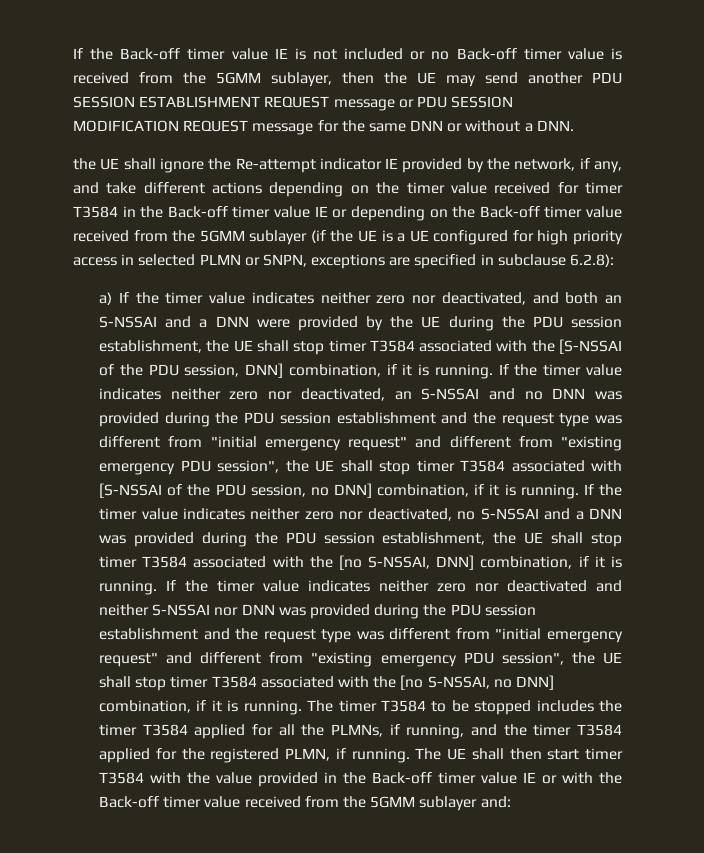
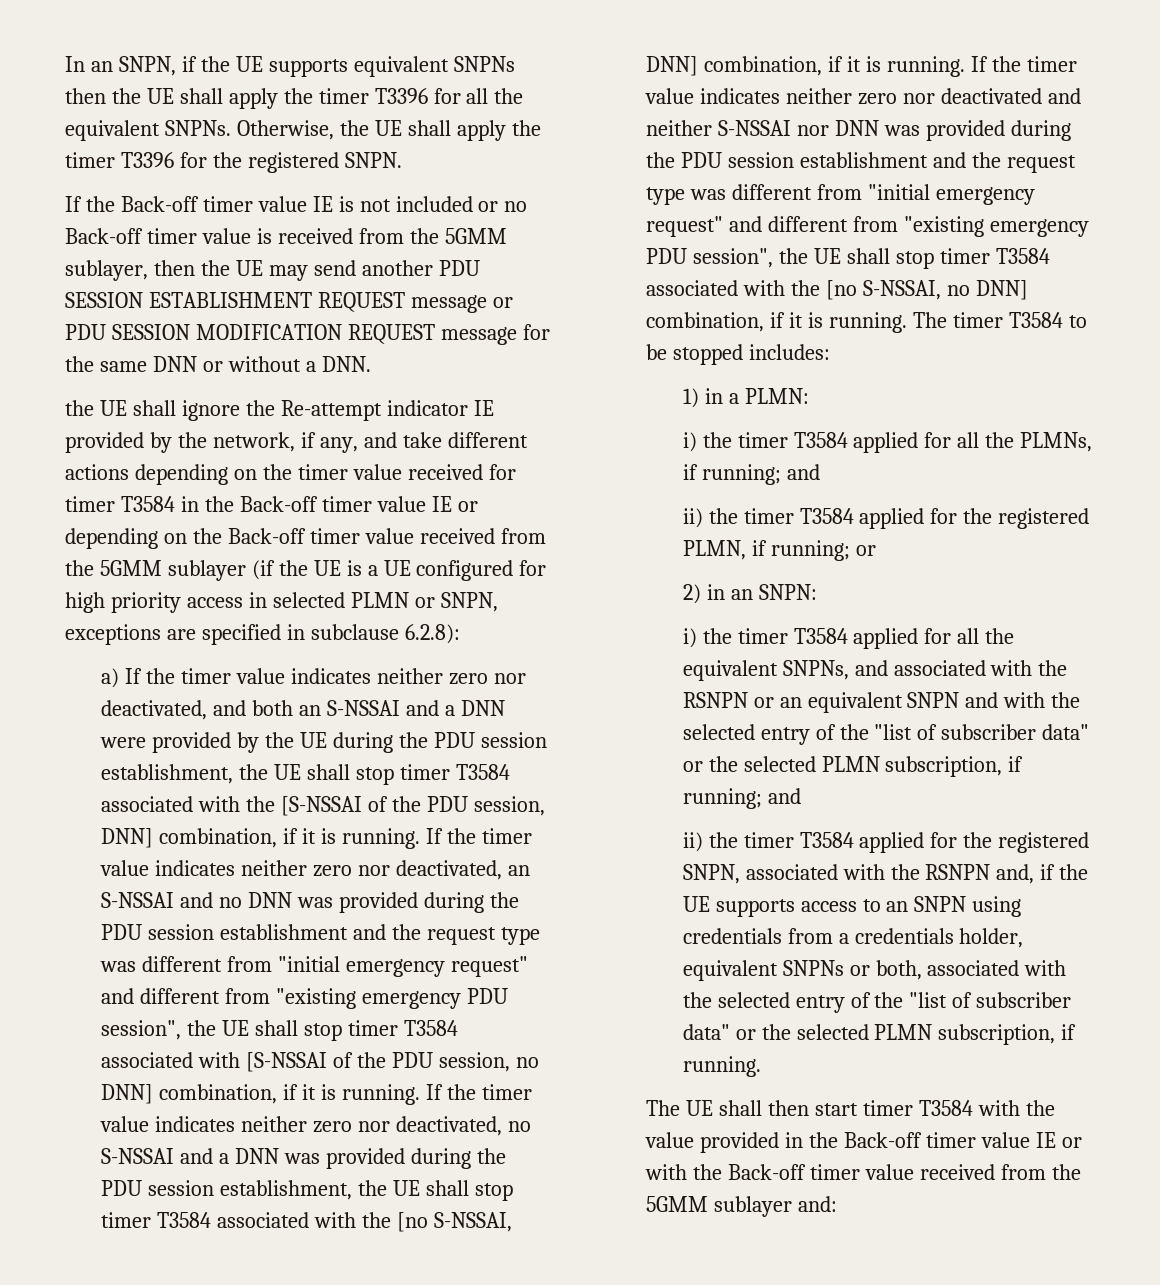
+ In an SNPN, if the UE supports equivalent SNPNs then the UE shall apply the timer T3396 for all the equivalent SNPNs. Otherwise, the UE shall apply the timer T3396 for the registered SNPN.
- The timer T3584 to be stopped includes the timer T3584 applied for all the PLMNs, if running, and the timer T3584 applied for the registered PLMN, if running. The UE shall then start timer T3584 with the value provided in the Back-off timer value IE or with the Back-off timer value received from the 5GMM sublayer and:
+ The timer T3584 to be stopped includes:
+ 1) in a PLMN:
+ i) the timer T3584 applied for all the PLMNs, if running; and
+ ii) the timer T3584 applied for the registered PLMN, if running; or
+ 2) in an SNPN:
+ i) the timer T3584 applied for all the equivalent SNPNs, and associated with the RSNPN or an equivalent SNPN and with the selected entry of the "list of subscriber data" or the selected PLMN subscription, if running; and
+ ii) the timer T3584 applied for the registered SNPN, associated with the RSNPN and, if the UE supports access to an SNPN using credentials from a credentials holder, equivalent SNPNs or both, associated with the selected entry of the "list of subscriber data" or the selected PLMN subscription, if running.
+ The UE shall then start timer T3584 with the value provided in the Back-off timer value IE or with the Back-off timer value received from the 5GMM sublayer and:

